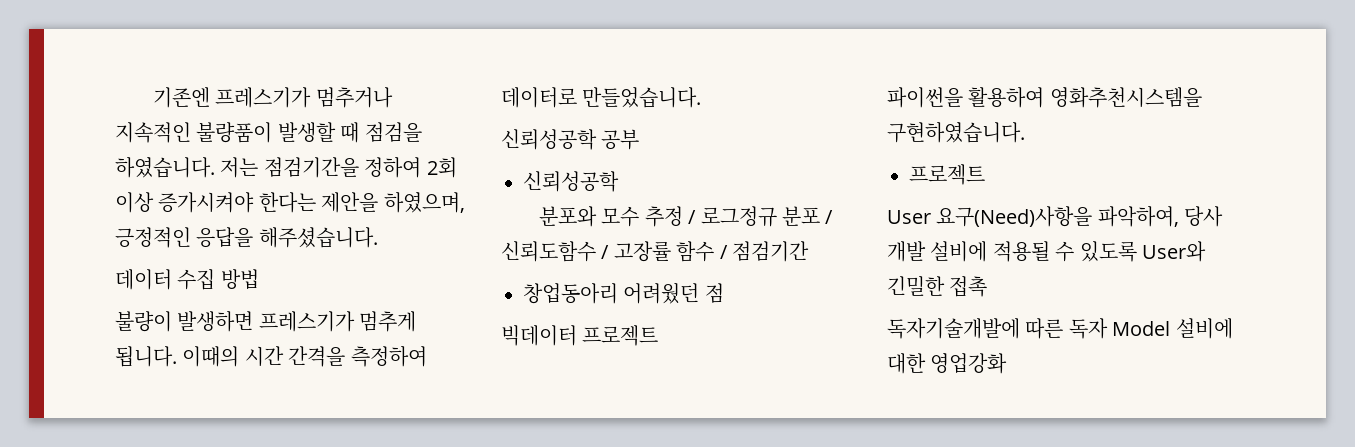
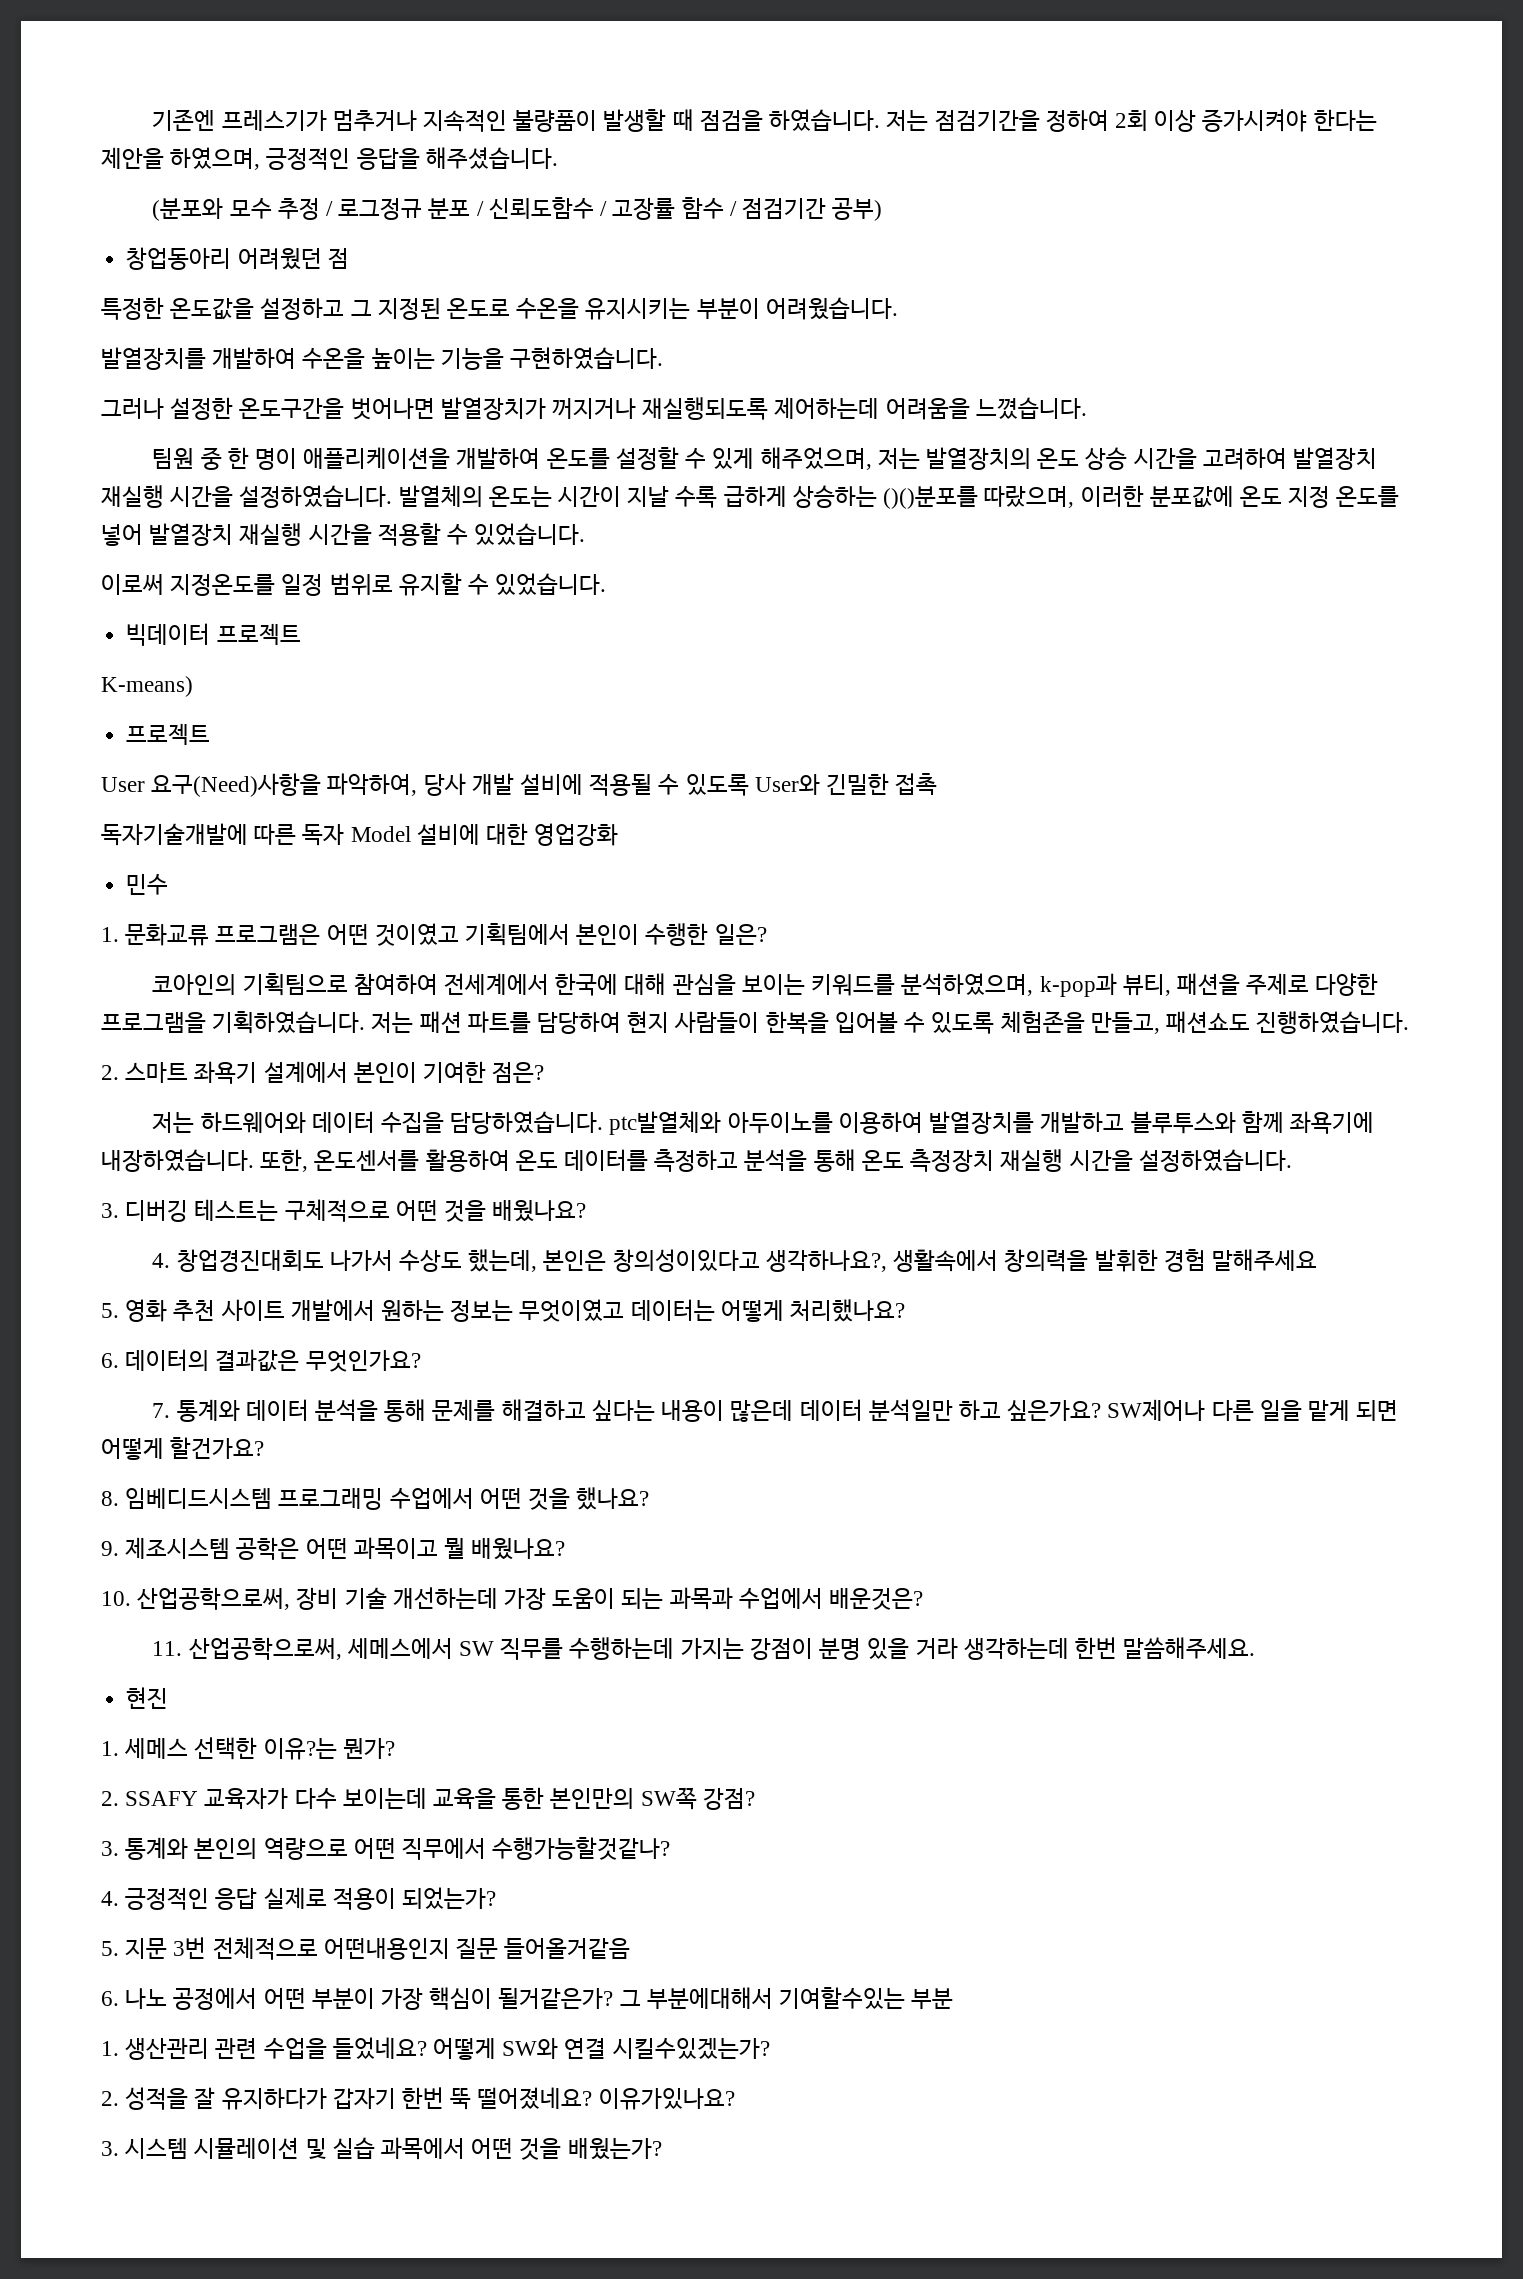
- 데이터 수집 방법
- 불량이 발생하면 프레스기가 멈추게 됩니다. 이때의 시간 간격을 측정하여 데이터로 만들었습니다.
- 신뢰성공학 공부
- 신뢰성공학
- 분포와 모수 추정 / 로그정규 분포 / 신뢰도함수 / 고장률 함수 / 점검기간
+ (분포와 모수 추정 / 로그정규 분포 / 신뢰도함수 / 고장률 함수 / 점검기간 공부)
+ 특정한 온도값을 설정하고 그 지정된 온도로 수온을 유지시키는 부분이 어려웠습니다.
+ 발열장치를 개발하여 수온을 높이는 기능을 구현하였습니다.
+ 그러나 설정한 온도구간을 벗어나면 발열장치가 꺼지거나 재실행되도록 제어하는데 어려움을 느꼈습니다.
+ 팀원 중 한 명이 애플리케이션을 개발하여 온도를 설정할 수 있게 해주었으며, 저는 발열장치의 온도 상승 시간을 고려하여 발열장치 재실행 시간을 설정하였습니다. 발열체의 온도는 시간이 지날 수록 급하게 상승하는 ()()분포를 따랐으며, 이러한 분포값에 온도 지정 온도를 넣어 발열장치 재실행 시간을 적용할 수 있었습니다.
+ 이로써 지정온도를 일정 범위로 유지할 수 있었습니다.
  빅데이터 프로젝트
- 파이썬을 활용하여 영화추천시스템을 구현하였습니다.
+ K-means)
+ 민수
+ 1. 문화교류 프로그램은 어떤 것이였고 기획팀에서 본인이 수행한 일은?
+ 코아인의 기획팀으로 참여하여 전세계에서 한국에 대해 관심을 보이는 키워드를 분석하였으며, k-pop과 뷰티, 패션을 주제로 다양한 프로그램을 기획하였습니다. 저는 패션 파트를 담당하여 현지 사람들이 한복을 입어볼 수 있도록 체험존을 만들고, 패션쇼도 진행하였습니다.
+ 2. 스마트 좌욕기 설계에서 본인이 기여한 점은?
+ 저는 하드웨어와 데이터 수집을 담당하였습니다. ptc발열체와 아두이노를 이용하여 발열장치를 개발하고 블루투스와 함께 좌욕기에 내장하였습니다. 또한, 온도센서를 활용하여 온도 데이터를 측정하고 분석을 통해 온도 측정장치 재실행 시간을 설정하였습니다.
+ 3. 디버깅 테스트는 구체적으로 어떤 것을 배웠나요?
+ 4. 창업경진대회도 나가서 수상도 했는데, 본인은 창의성이있다고 생각하나요?, 생활속에서 창의력을 발휘한 경험 말해주세요
+ 5. 영화 추천 사이트 개발에서 원하는 정보는 무엇이였고 데이터는 어떻게 처리했나요?
+ 6. 데이터의 결과값은 무엇인가요?
+ 7. 통계와 데이터 분석을 통해 문제를 해결하고 싶다는 내용이 많은데 데이터 분석일만 하고 싶은가요? SW제어나 다른 일을 맡게 되면 어떻게 할건가요?
+ 8. 임베디드시스템 프로그래밍 수업에서 어떤 것을 했나요?
+ 9. 제조시스템 공학은 어떤 과목이고 뭘 배웠나요?
+ 10. 산업공학으로써, 장비 기술 개선하는데 가장 도움이 되는 과목과 수업에서 배운것은?
+ 11. 산업공학으로써, 세메스에서 SW 직무를 수행하는데 가지는 강점이 분명 있을 거라 생각하는데 한번 말씀해주세요.
+ 현진
+ 1. 세메스 선택한 이유?는 뭔가?
+ 2. SSAFY 교육자가 다수 보이는데 교육을 통한 본인만의 SW쪽 강점?
+ 3. 통계와 본인의 역량으로 어떤 직무에서 수행가능할것같나?
+ 4. 긍정적인 응답 실제로 적용이 되었는가?
+ 5. 지문 3번 전체적으로 어떤내용인지 질문 들어올거같음
+ 6. 나노 공정에서 어떤 부분이 가장 핵심이 될거같은가? 그 부분에대해서 기여할수있는 부분
+ 1. 생산관리 관련 수업을 들었네요? 어떻게 SW와 연결 시킬수있겠는가?
+ 2. 성적을 잘 유지하다가 갑자기 한번 뚝 떨어졌네요? 이유가있나요?
+ 3. 시스템 시뮬레이션 및 실습 과목에서 어떤 것을 배웠는가?

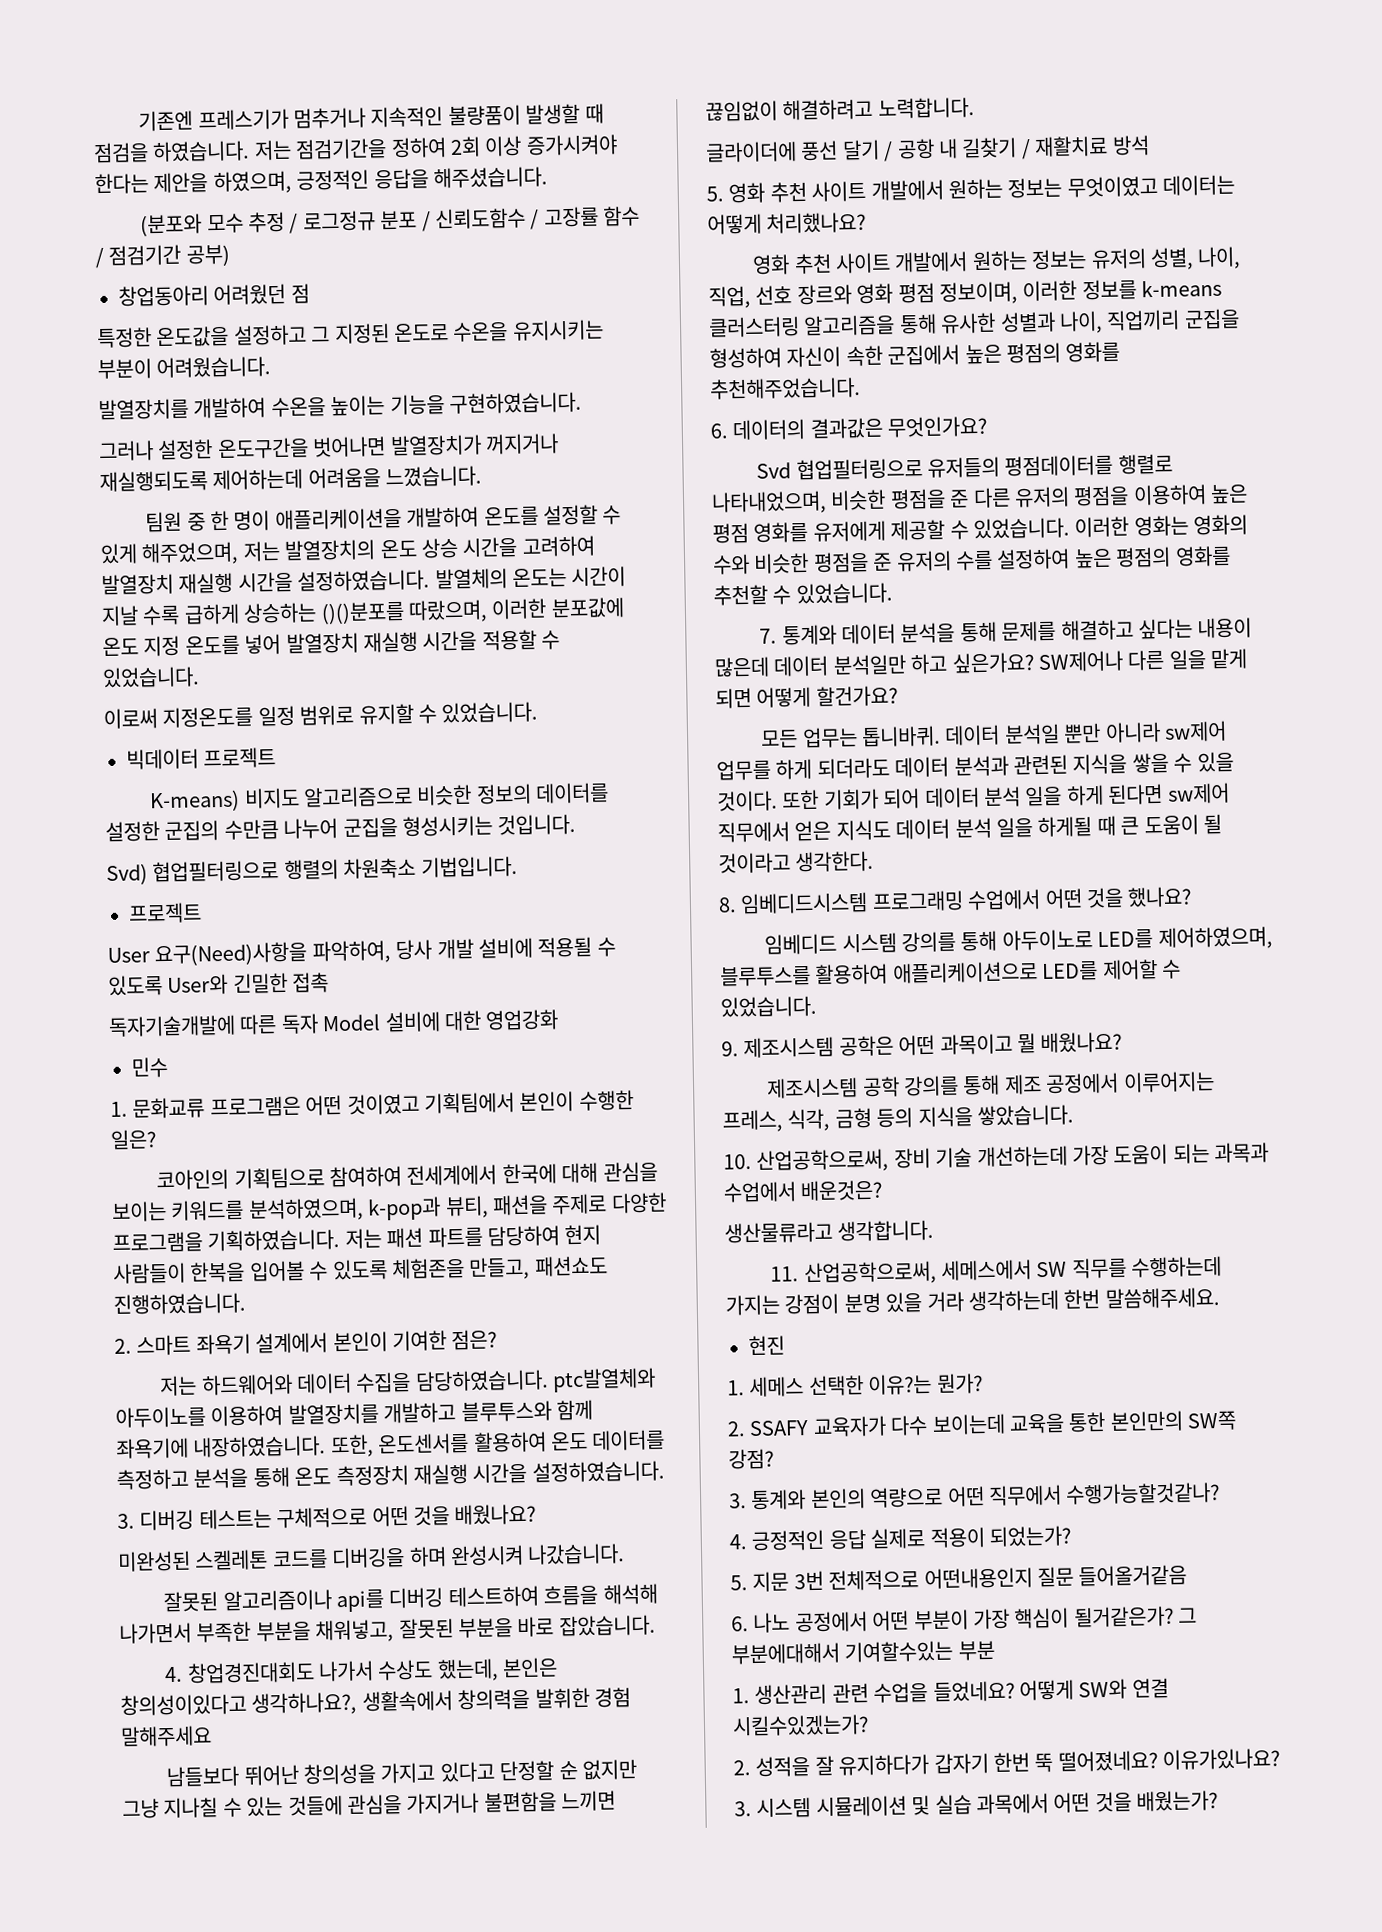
- K-means)
+ K-means) 비지도 알고리즘으로 비슷한 정보의 데이터를 설정한 군집의 수만큼 나누어 군집을 형성시키는 것입니다.
+ Svd) 협업필터링으로 행렬의 차원축소 기법입니다.
+ 미완성된 스켈레톤 코드를 디버깅을 하며 완성시켜 나갔습니다.
+ 잘못된 알고리즘이나 api를 디버깅 테스트하여 흐름을 해석해 나가면서 부족한 부분을 채워넣고, 잘못된 부분을 바로 잡았습니다.
+ 남들보다 뛰어난 창의성을 가지고 있다고 단정할 순 없지만 그냥 지나칠 수 있는 것들에 관심을 가지거나 불편함을 느끼면 끊임없이 해결하려고 노력합니다.
+ 글라이더에 풍선 달기 / 공항 내 길찾기 / 재활치료 방석
+ 영화 추천 사이트 개발에서 원하는 정보는 유저의 성별, 나이, 직업, 선호 장르와 영화 평점 정보이며, 이러한 정보를 k-means 클러스터링 알고리즘을 통해 유사한 성별과 나이, 직업끼리 군집을 형성하여 자신이 속한 군집에서 높은 평점의 영화를 추천해주었습니다.
  6. 데이터의 결과값은 무엇인가요?
+ Svd 협업필터링으로 유저들의 평점데이터를 행렬로 나타내었으며, 비슷한 평점을 준 다른 유저의 평점을 이용하여 높은 평점 영화를 유저에게 제공할 수 있었습니다. 이러한 영화는 영화의 수와 비슷한 평점을 준 유저의 수를 설정하여 높은 평점의 영화를 추천할 수 있었습니다.
+ 모든 업무는 톱니바퀴. 데이터 분석일 뿐만 아니라 sw제어 업무를 하게 되더라도 데이터 분석과 관련된 지식을 쌓을 수 있을 것이다. 또한 기회가 되어 데이터 분석 일을 하게 된다면 sw제어 직무에서 얻은 지식도 데이터 분석 일을 하게될 때 큰 도움이 될 것이라고 생각한다.
+ 임베디드 시스템 강의를 통해 아두이노로 LED를 제어하였으며, 블루투스를 활용하여 애플리케이션으로 LED를 제어할 수 있었습니다.
+ 제조시스템 공학 강의를 통해 제조 공정에서 이루어지는 프레스, 식각, 금형 등의 지식을 쌓았습니다.
+ 생산물류라고 생각합니다.

